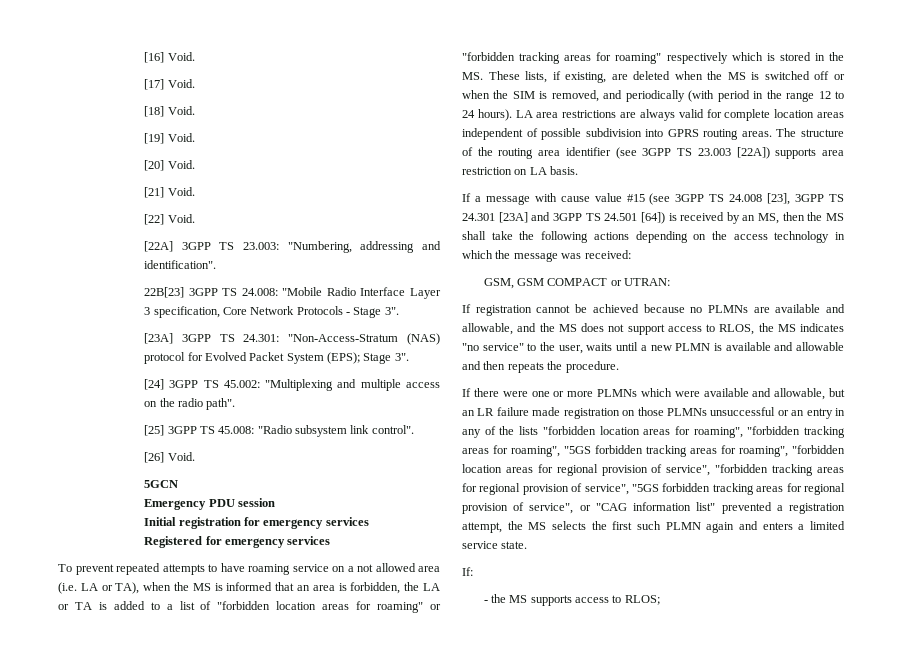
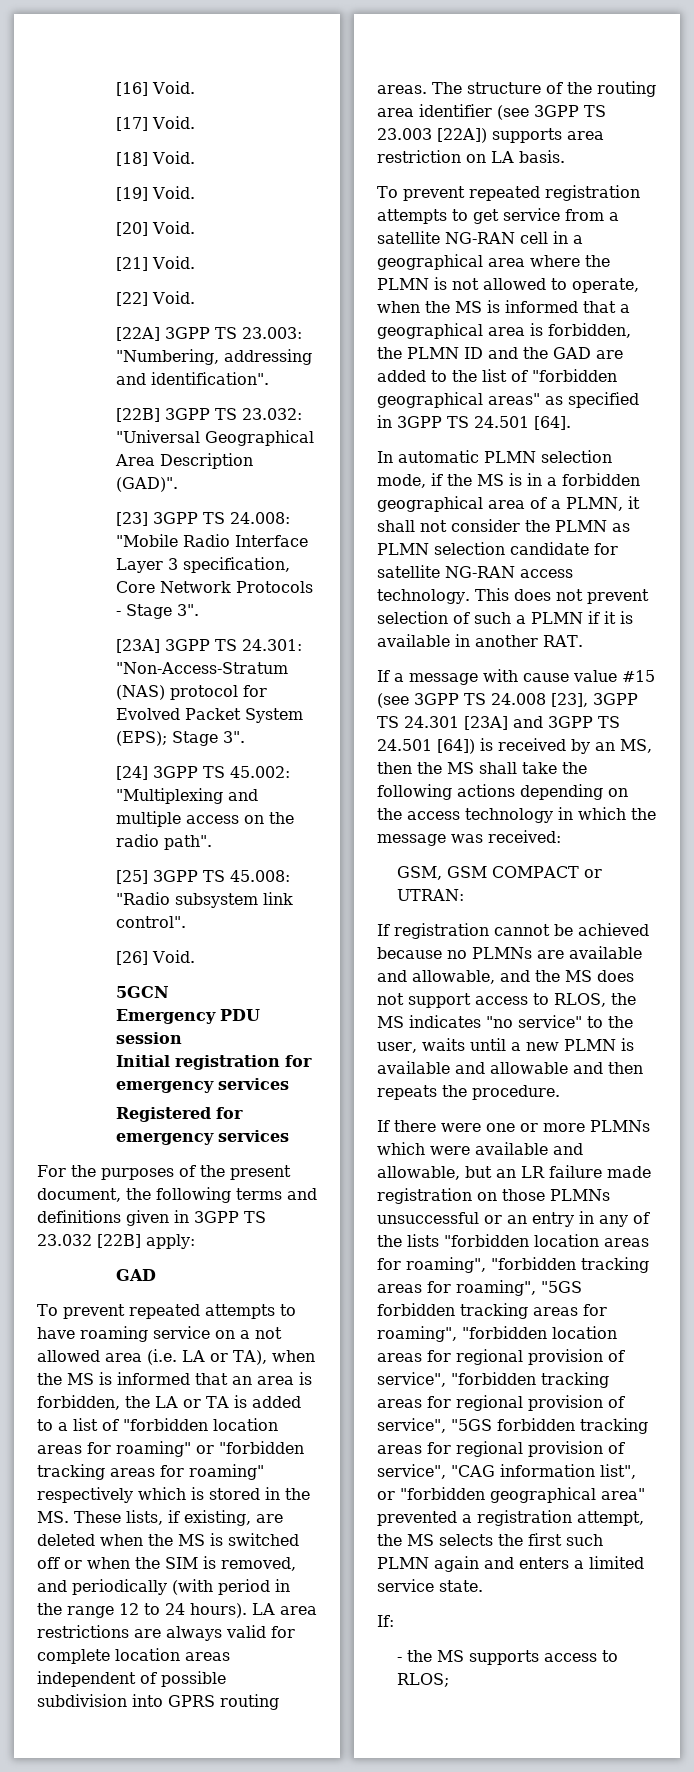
- 22B[23] 3GPP TS 24.008: "Mobile Radio Interface Layer 3 specification, Core Network Protocols - Stage 3".
+ [22B] 3GPP TS 23.032: "Universal Geographical Area Description (GAD)".
+ [23] 3GPP TS 24.008: "Mobile Radio Interface Layer 3 specification, Core Network Protocols - Stage 3".
+ For the purposes of the present document, the following terms and definitions given in 3GPP TS 23.032 [22B] apply:
+ GAD
+ To prevent repeated registration attempts to get service from a satellite NG-RAN cell in a geographical area where the PLMN is not allowed to operate, when the MS is informed that a geographical area is forbidden, the PLMN ID and the GAD are added to the list of "forbidden geographical areas" as specified in 3GPP TS 24.501 [64].
+ In automatic PLMN selection mode, if the MS is in a forbidden geographical area of a PLMN, it shall not consider the PLMN as PLMN selection candidate for satellite NG-RAN access technology. This does not prevent selection of such a PLMN if it is available in another RAT.
- If there were one or more PLMNs which were available and allowable, but an LR failure made registration on those PLMNs unsuccessful or an entry in any of the lists "forbidden location areas for roaming", "forbidden tracking areas for roaming", "5GS forbidden tracking areas for roaming", "forbidden location areas for regional provision of service", "forbidden tracking areas for regional provision of service", "5GS forbidden tracking areas for regional provision of service", or "CAG information list" prevented a registration attempt, the MS selects the first such PLMN again and enters a limited service state.
+ If there were one or more PLMNs which were available and allowable, but an LR failure made registration on those PLMNs unsuccessful or an entry in any of the lists "forbidden location areas for roaming", "forbidden tracking areas for roaming", "5GS forbidden tracking areas for roaming", "forbidden location areas for regional provision of service", "forbidden tracking areas for regional provision of service", "5GS forbidden tracking areas for regional provision of service", "CAG information list", or "forbidden geographical area" prevented a registration attempt, the MS selects the first such PLMN again and enters a limited service state.

